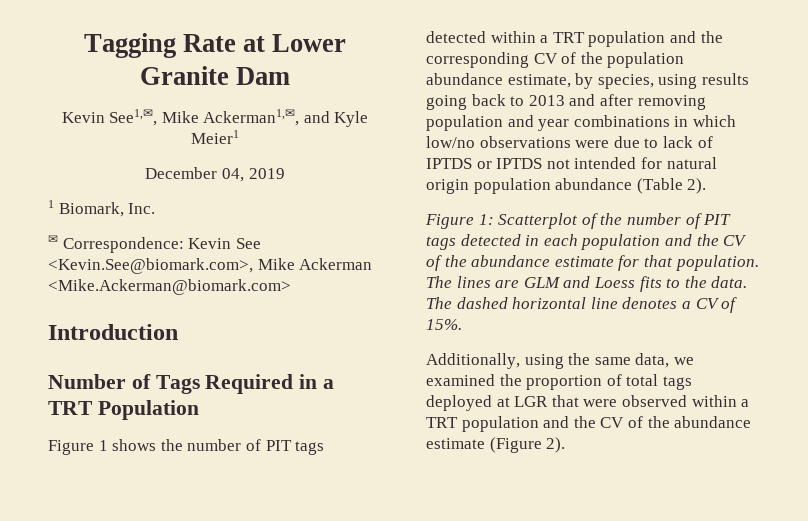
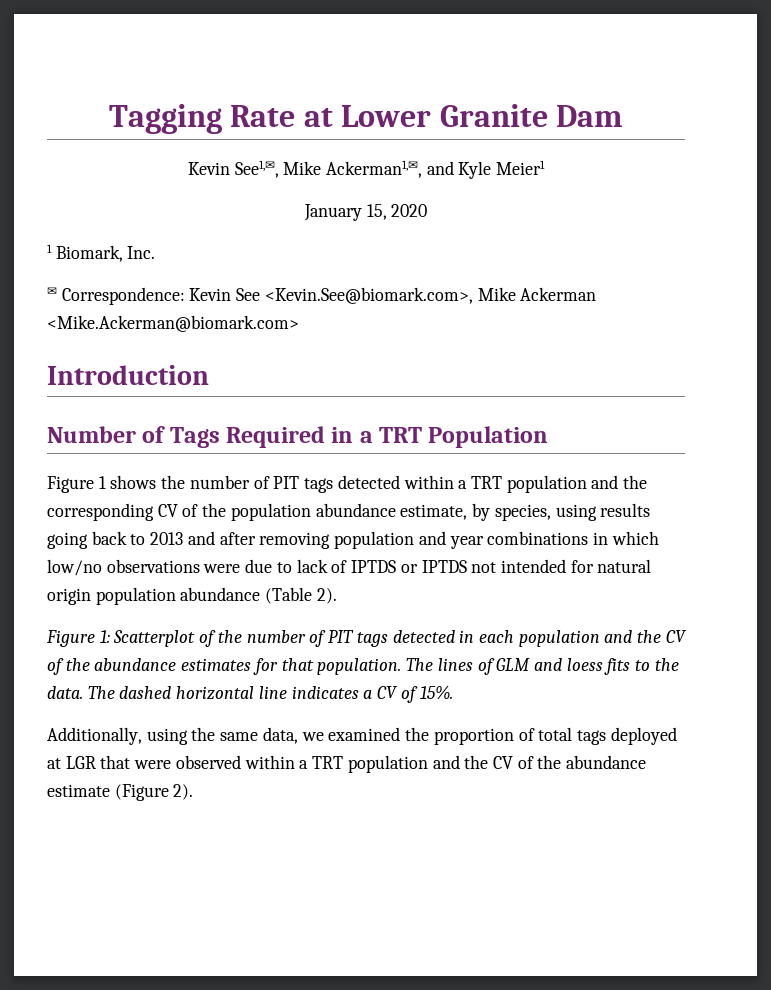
- December 04, 2019
+ January 15, 2020
- Figure 1: Scatterplot of the number of PIT tags detected in each population and the CV of the abundance estimate for that population.
+ Figure 1: Scatterplot of the number of PIT tags detected in each population and the CV of the abundance estimates for that population.
- The lines are GLM and Loess fits to the data.
+ The lines of GLM and loess fits to the data.
- The dashed horizontal line denotes a CV of 15%.
+ The dashed horizontal line indicates a CV of 15%.

